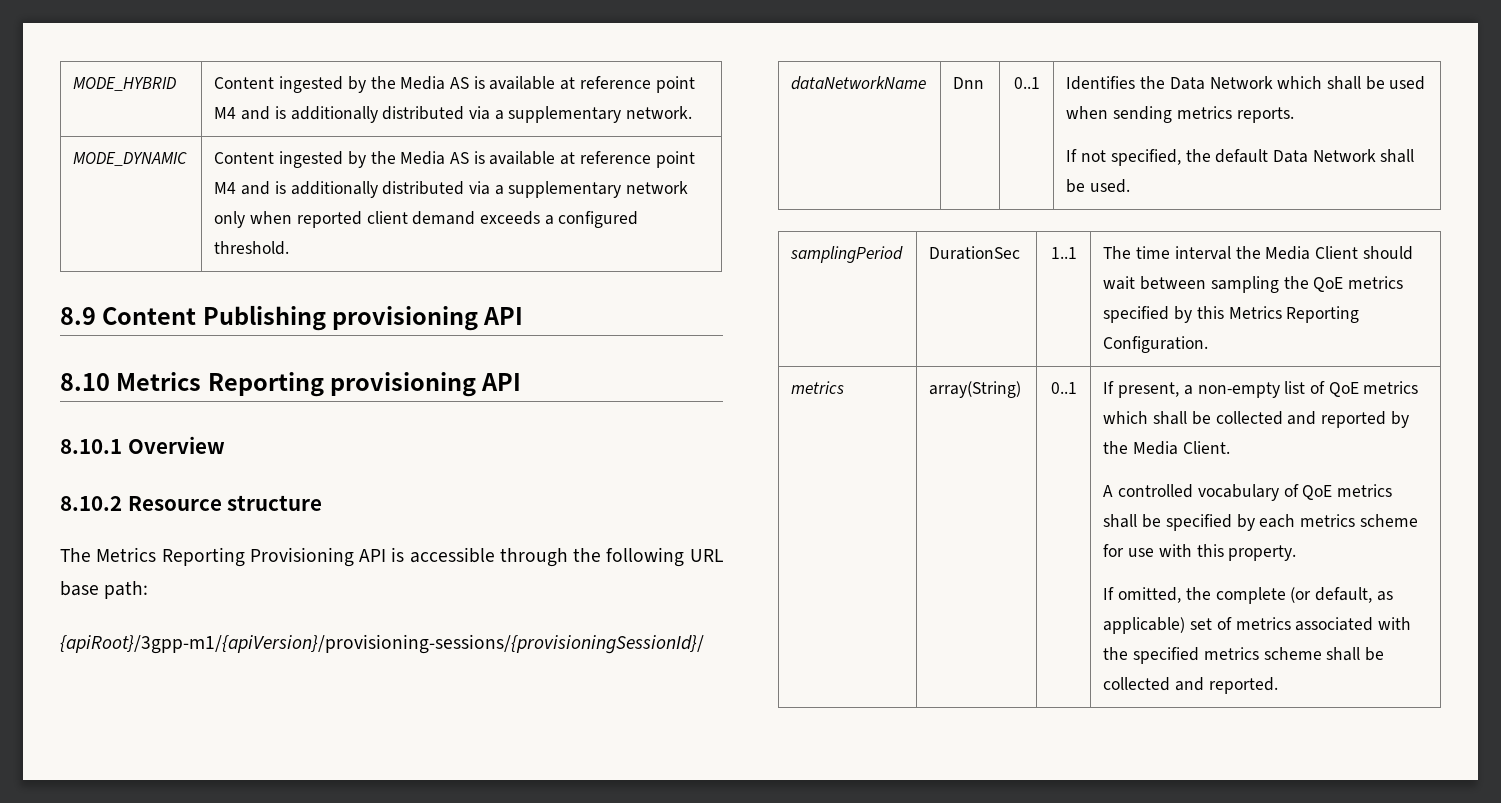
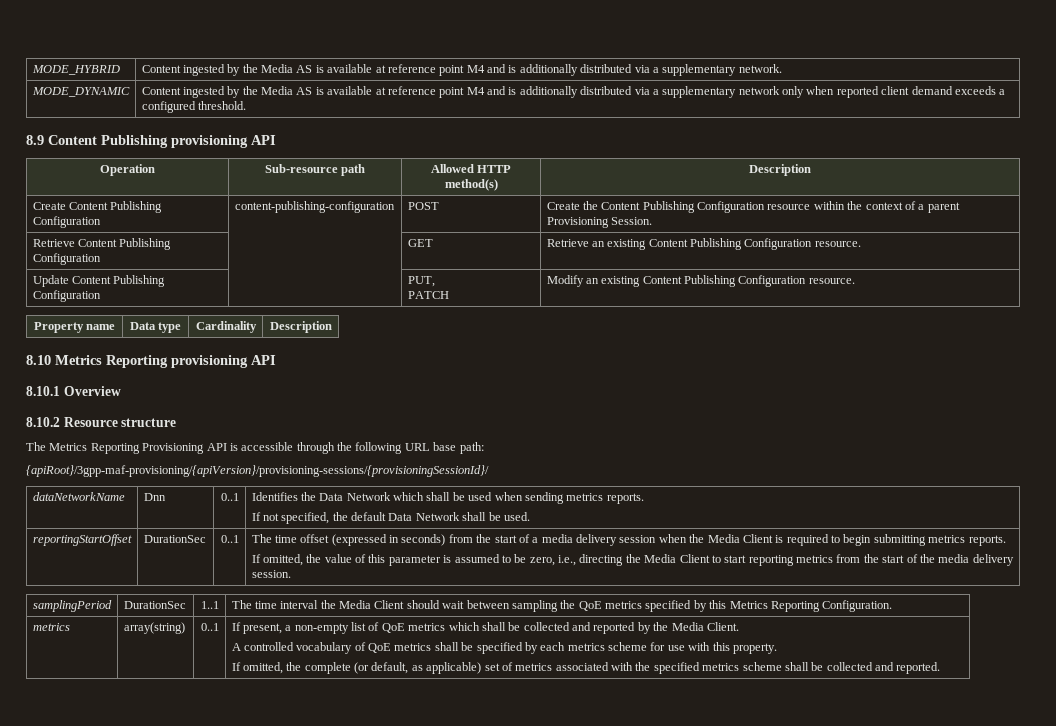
+ Operation | Sub-resource path | Allowed HTTP method(s) | Description
+ Create Content Publishing Configuration | content-publishing-configuration | POST | Create the Content Publishing Configuration resource within the context of a parent Provisioning Session.
+ Retrieve Content Publishing Configuration | | GET | Retrieve an existing Content Publishing Configuration resource.
+ Update Content Publishing Configuration | | PUT,
+ PATCH | Modify an existing Content Publishing Configuration resource.
+ Property name | Data type | Cardinality | Description
- {apiRoot}/3gpp-m1/{apiVersion}/provisioning-sessions/{provisioningSessionId}/
+ {apiRoot}/3gpp-maf-provisioning/{apiVersion}/provisioning-sessions/{provisioningSessionId}/
+ reportingStartOffset | DurationSec | 0..1 | The time offset (expressed in seconds) from the start of a media delivery session when the Media Client is required to begin submitting metrics reports.
+ If omitted, the value of this parameter is assumed to be zero, i.e., directing the Media Client to start reporting metrics from the start of the media delivery session.
- array(String)
+ array(string)

